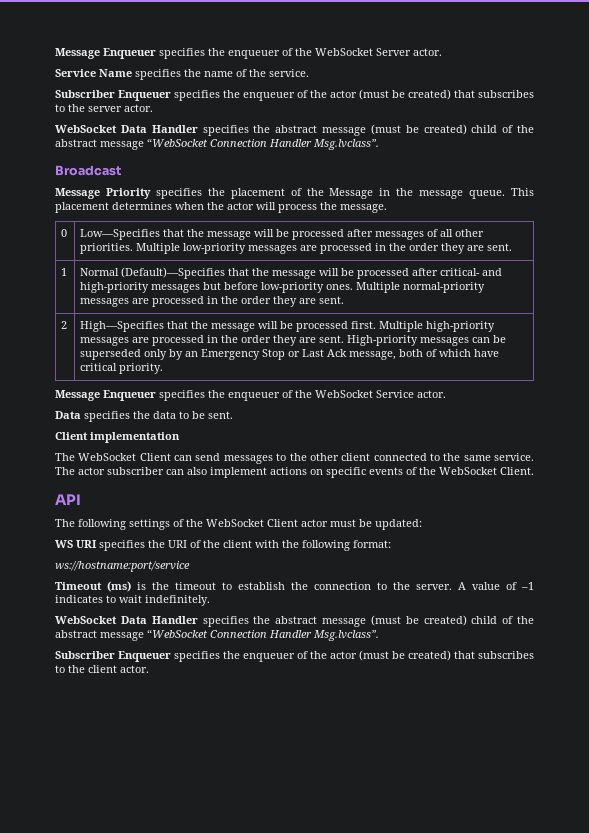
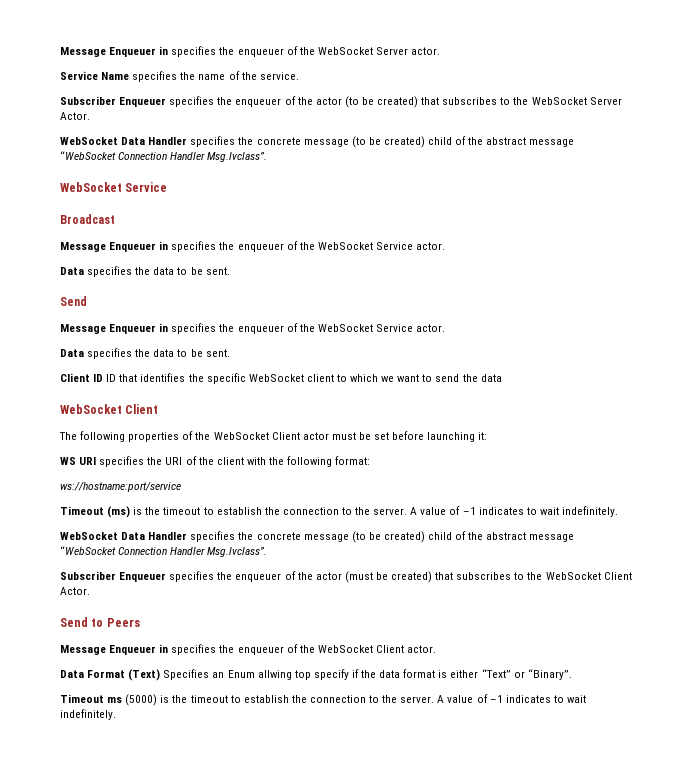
- Message Enqueuer specifies the enqueuer of the WebSocket Server actor.
+ Message Enqueuer in specifies the enqueuer of the WebSocket Server actor.
- Subscriber Enqueuer specifies the enqueuer of the actor (must be created) that subscribes to the server actor.
- WebSocket Data Handler specifies the abstract message (must be created) child of the abstract message “WebSocket Connection Handler Msg.lvclass”.
+ Subscriber Enqueuer specifies the enqueuer of the actor (to be created) that subscribes to the WebSocket Server Actor.
+ WebSocket Data Handler specifies the concrete message (to be created) child of the abstract message “WebSocket Connection Handler Msg.lvclass”.
+ WebSocket Service
  Broadcast
- Message Priority specifies the placement of the Message in the message queue. This placement determines when the actor will process the message.
- 0 | Low—Specifies that the message will be processed after messages of all other priorities. Multiple low-priority messages are processed in the order they are sent.
- 1 | Normal (Default)—Specifies that the message will be processed after critical- and high-priority messages but before low-priority ones. Multiple normal-priority messages are processed in the order they are sent.
- 2 | High—Specifies that the message will be processed first. Multiple high-priority messages are processed in the order they are sent. High-priority messages can be superseded only by an Emergency Stop or Last Ack message, both of which have critical priority.
- Message Enqueuer specifies the enqueuer of the WebSocket Service actor.
+ Message Enqueuer in specifies the enqueuer of the WebSocket Service actor.
+ Data specifies the data to be sent.
+ Send
+ Message Enqueuer in specifies the enqueuer of the WebSocket Service actor.
- Client implementation
- The WebSocket Client can send messages to the other client connected to the same service. The actor subscriber can also implement actions on specific events of the WebSocket Client.
- API
+ Client ID ID that identifies the specific WebSocket client to which we want to send the data
+ WebSocket Client
- The following settings of the WebSocket Client actor must be updated:
+ The following properties of the WebSocket Client actor must be set before launching it:
  Timeout (ms) is the timeout to establish the connection to the server. A value of –1 indicates to wait indefinitely.
- WebSocket Data Handler specifies the abstract message (must be created) child of the abstract message “WebSocket Connection Handler Msg.lvclass”.
+ WebSocket Data Handler specifies the concrete message (to be created) child of the abstract message “WebSocket Connection Handler Msg.lvclass”.
- Subscriber Enqueuer specifies the enqueuer of the actor (must be created) that subscribes to the client actor.
+ Subscriber Enqueuer specifies the enqueuer of the actor (must be created) that subscribes to the WebSocket Client Actor.
+ Send to Peers
+ Message Enqueuer in specifies the enqueuer of the WebSocket Client actor.
+ Data Format (Text) Specifies an Enum allwing top specify if the data format is either “Text” or “Binary”.
+ Timeout ms (5000) is the timeout to establish the connection to the server. A value of –1 indicates to wait indefinitely.

